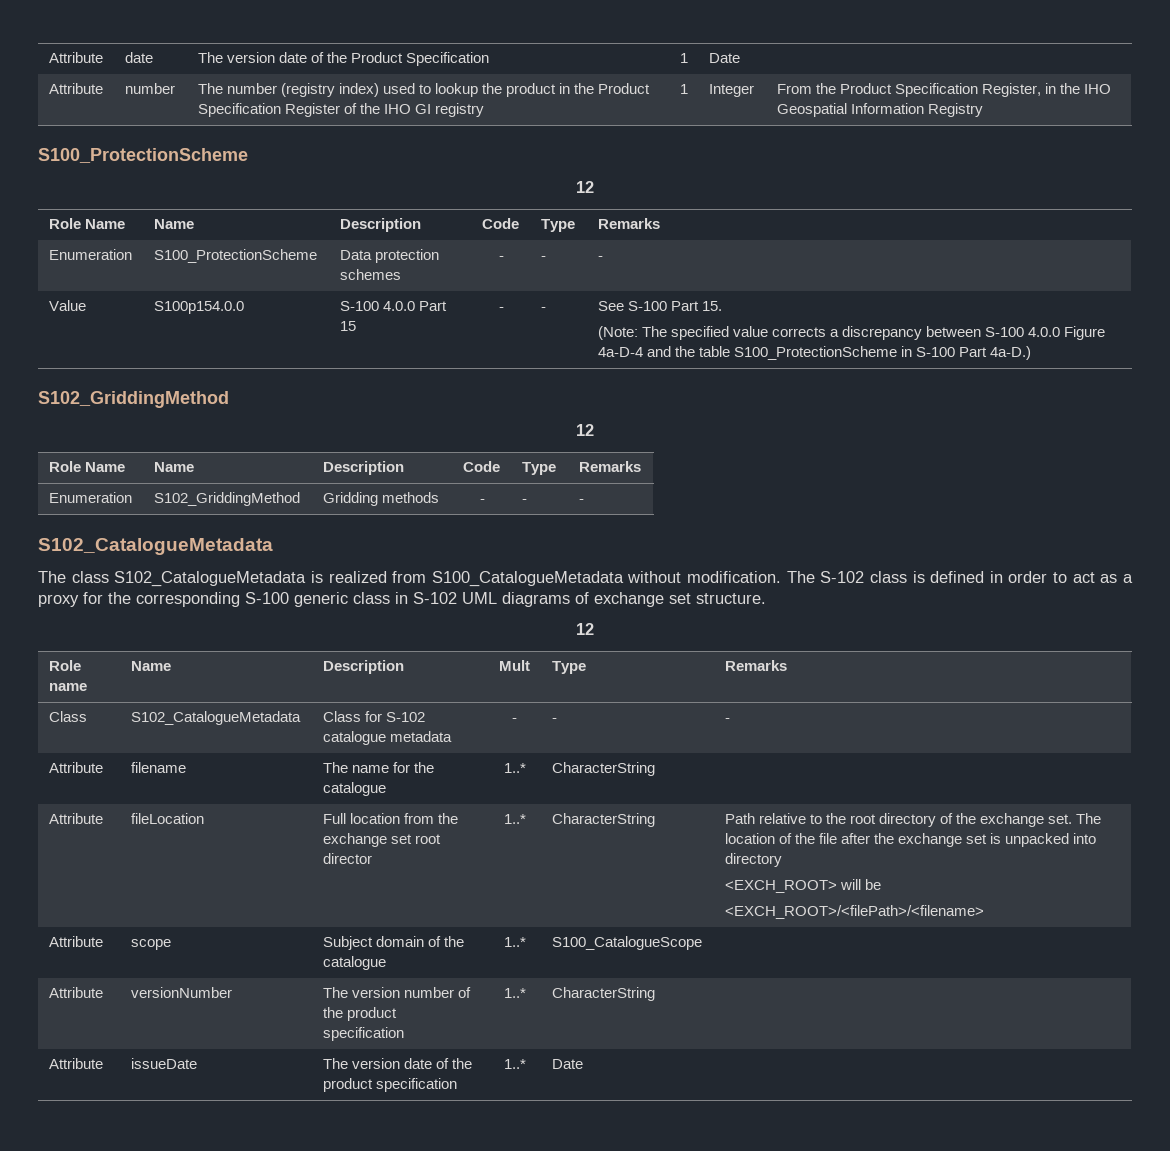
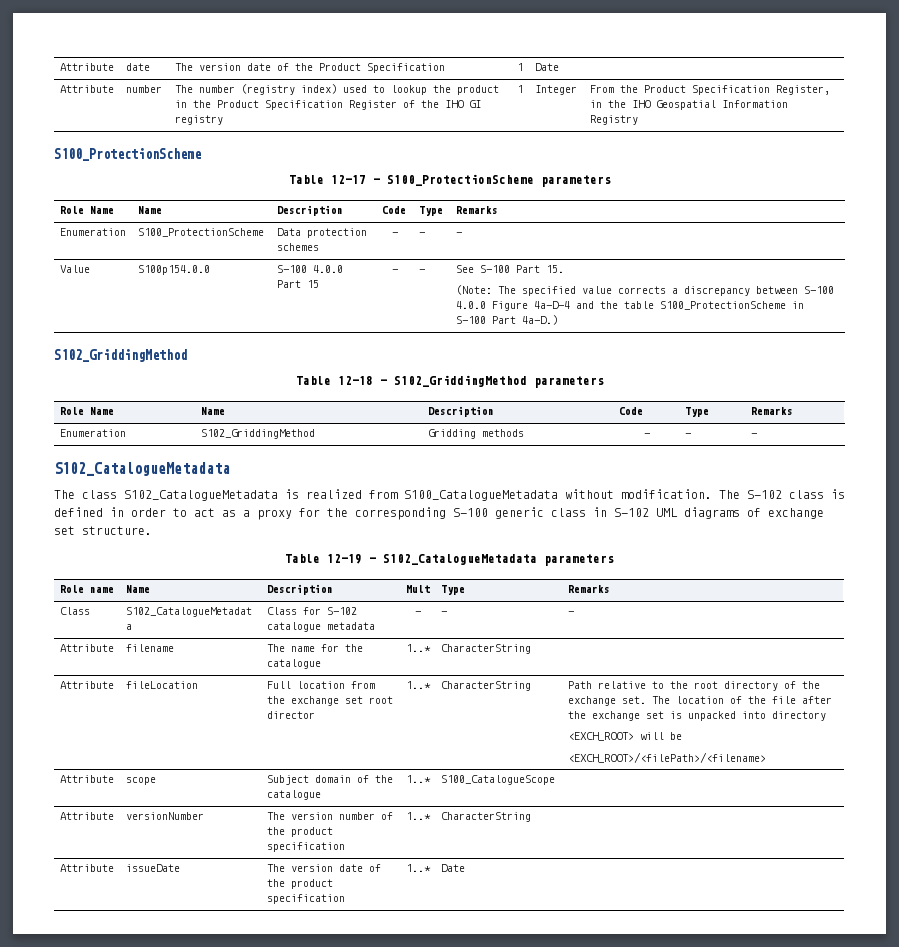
  Attribute | number | The number (registry index) used to lookup the product in the Product Specification Register of the IHO GI registry | 1 | Integer | From the Product Specification Register, in the IHO Geospatial Information Registry
  S100_ProtectionScheme
- 12
+ Table 12-17 - S100_ProtectionScheme parameters
  Value | S100p154.0.0 | S-100 4.0.0 Part 15 | - | - | See S-100 Part 15.
  (Note: The specified value corrects a discrepancy between S-100 4.0.0 Figure 4a-D-4 and the table S100_ProtectionScheme in S-100 Part 4a-D.)
  S102_GriddingMethod
- 12
+ Table 12-18 - S102_GriddingMethod parameters
  The S-102 class is defined in order to act as a proxy for the corresponding S-100 generic class in S-102 UML diagrams of exchange set structure.
- 12
+ Table 12-19 - S102_CatalogueMetadata parameters

